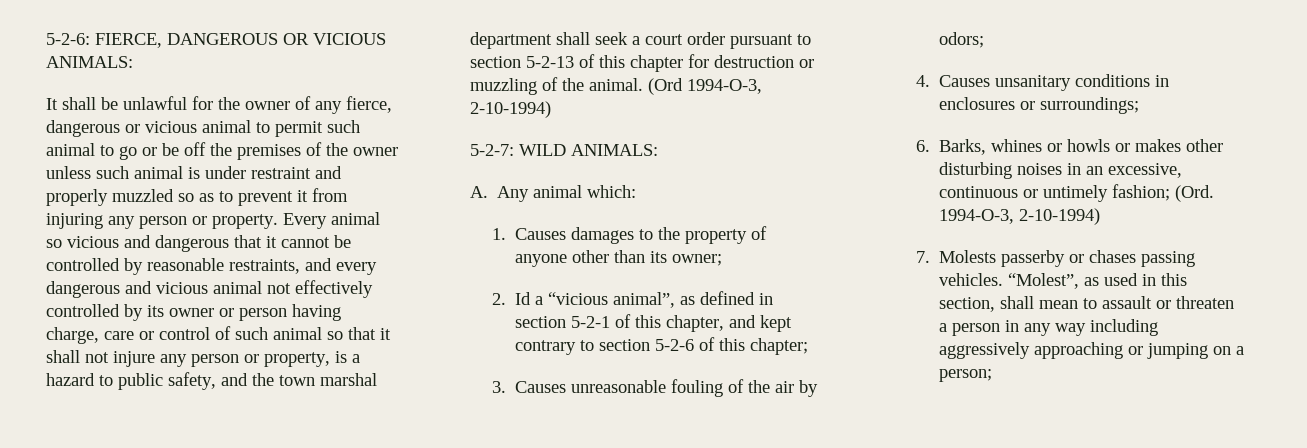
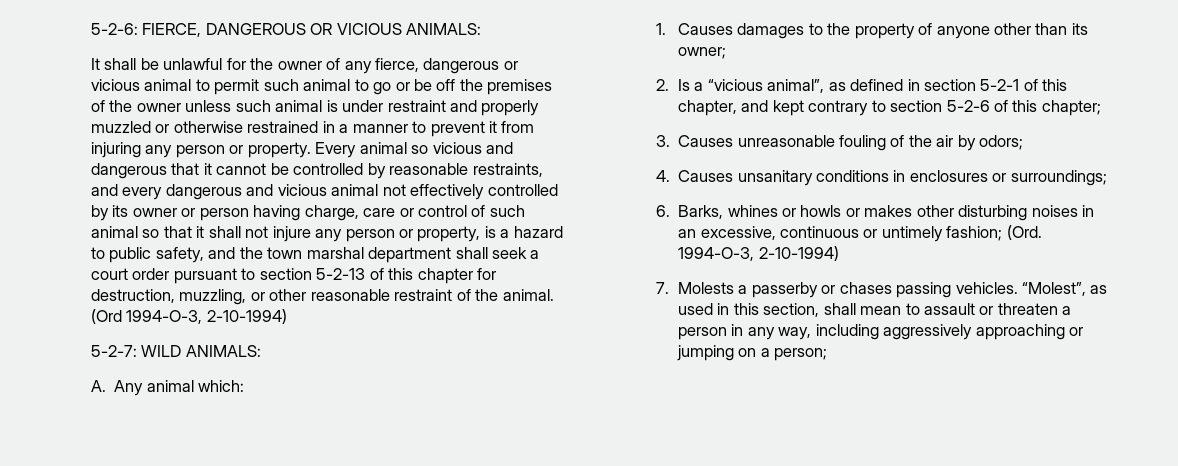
- It shall be unlawful for the owner of any fierce, dangerous or vicious animal to permit such animal to go or be off the premises of the owner unless such animal is under restraint and properly muzzled so as to prevent it from injuring any person or property.
+ It shall be unlawful for the owner of any fierce, dangerous or vicious animal to permit such animal to go or be off the premises of the owner unless such animal is under restraint and properly muzzled or otherwise restrained in a manner to prevent it from injuring any person or property.
- Every animal so vicious and dangerous that it cannot be controlled by reasonable restraints, and every dangerous and vicious animal not effectively controlled by its owner or person having charge, care or control of such animal so that it shall not injure any person or property, is a hazard to public safety, and the town marshal department shall seek a court order pursuant to section 5-2-13 of this chapter for destruction or muzzling of the animal.
+ Every animal so vicious and dangerous that it cannot be controlled by reasonable restraints, and every dangerous and vicious animal not effectively controlled by its owner or person having charge, care or control of such animal so that it shall not injure any person or property, is a hazard to public safety, and the town marshal department shall seek a court order pursuant to section 5-2-13 of this chapter for destruction, muzzling, or other reasonable restraint of the animal.
- 2. Id a “vicious animal”, as defined in section 5-2-1 of this chapter, and kept contrary to section 5-2-6 of this chapter;
+ 2. Is a “vicious animal”, as defined in section 5-2-1 of this chapter, and kept contrary to section 5-2-6 of this chapter;
- 7. Molests passerby or chases passing vehicles.
+ 7. Molests a passerby or chases passing vehicles.
- “Molest”, as used in this section, shall mean to assault or threaten a person in any way including aggressively approaching or jumping on a person;
+ “Molest”, as used in this section, shall mean to assault or threaten a person in any way, including aggressively approaching or jumping on a person;

